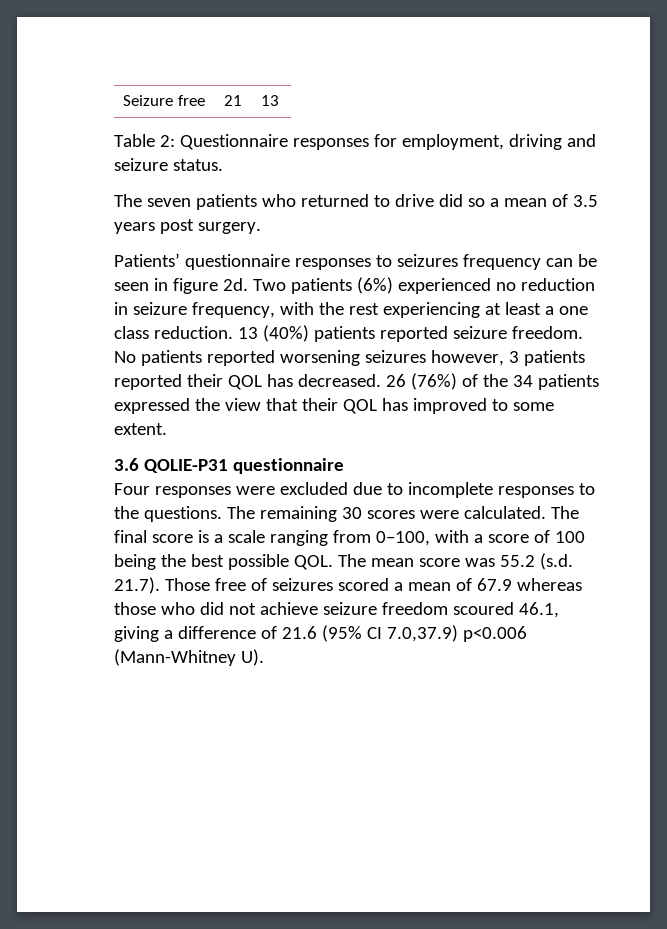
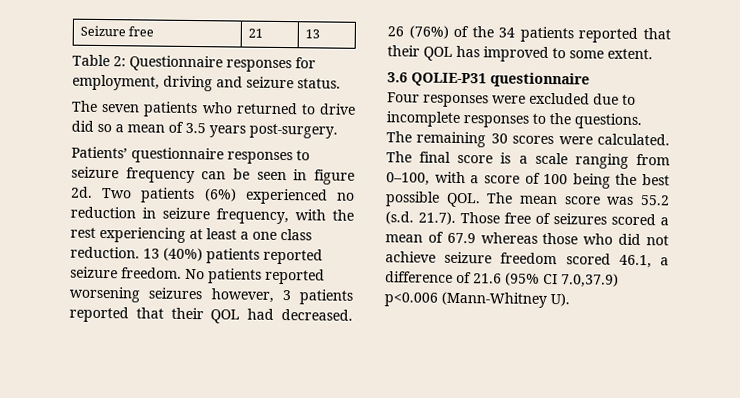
- The seven patients who returned to drive did so a mean of 3.5 years post surgery.
+ The seven patients who returned to drive did so a mean of 3.5 years post-surgery.
- Patients’ questionnaire responses to seizures frequency can be seen in figure 2d.
+ Patients’ questionnaire responses to seizure frequency can be seen in figure 2d.
- No patients reported worsening seizures however, 3 patients reported their QOL has decreased.
+ No patients reported worsening seizures however, 3 patients reported that their QOL had decreased.
- 26 (76%) of the 34 patients expressed the view that their QOL has improved to some extent.
+ 26 (76%) of the 34 patients reported that their QOL has improved to some extent.
- The final score is a scale ranging from 0–100, with a score of 100 being the best possible QOL. The mean score was 55.2 (s.d. 21.7). Those free of seizures scored a mean of 67.9 whereas those who did not achieve seizure freedom scoured 46.1, giving a difference of 21.6 (95% CI 7.0,37.9) p<0.006 (Mann-Whitney U).
+ The final score is a scale ranging from 0–100, with a score of 100 being the best possible QOL. The mean score was 55.2 (s.d. 21.7). Those free of seizures scored a mean of 67.9 whereas those who did not achieve seizure freedom scored 46.1, a difference of 21.6 (95% CI 7.0,37.9) p<0.006 (Mann-Whitney U).

